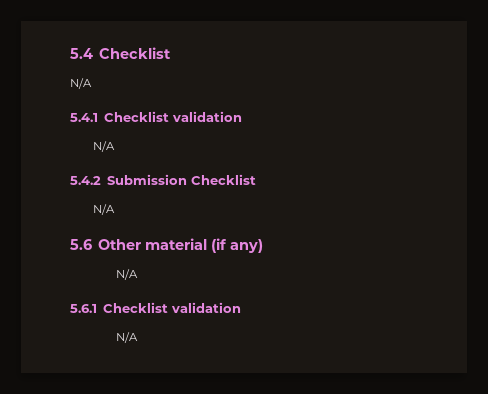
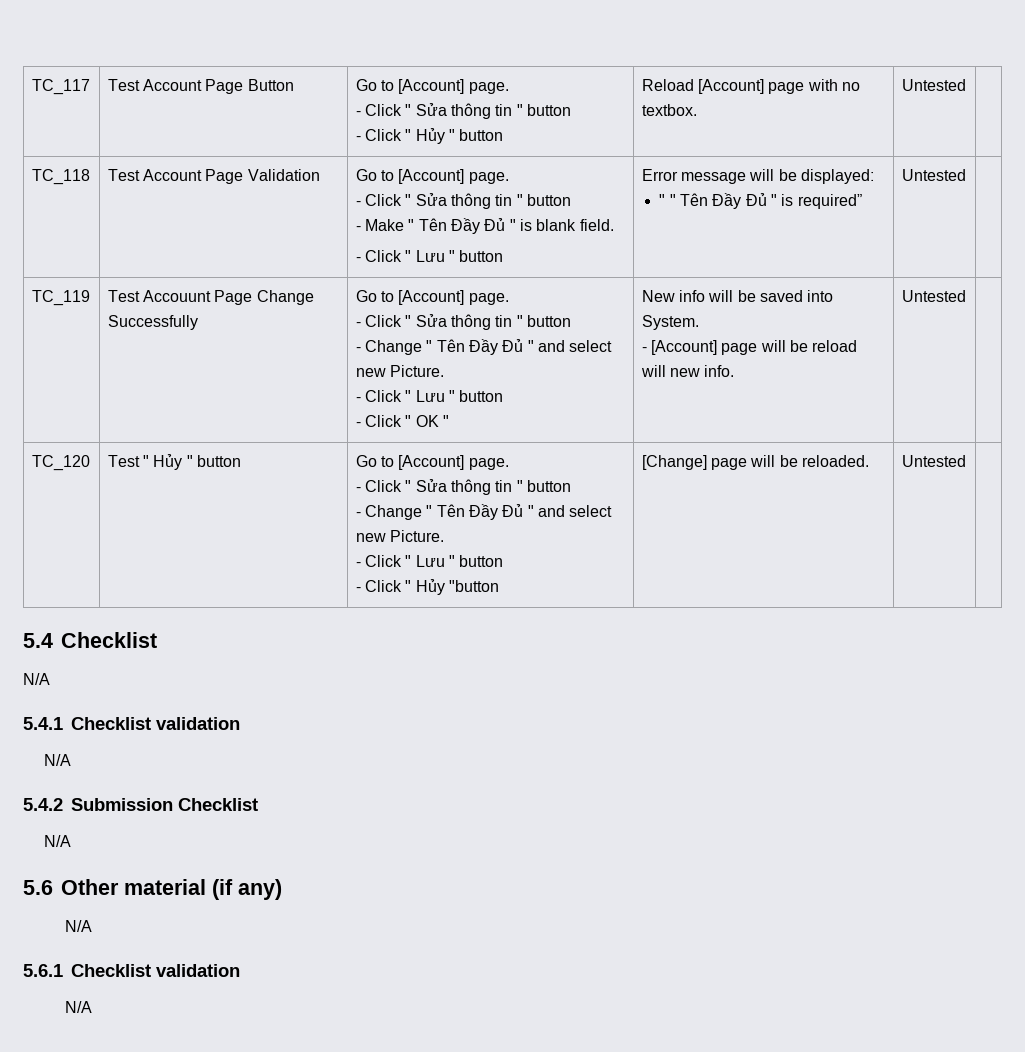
+ TC_117 | Test Account Page Button | Go to [Account] page.
+ - Click " Sửa thông tin " button
+ - Click " Hủy " button | Reload [Account] page with no textbox. | Untested |
+ TC_118 | Test Account Page Validation | Go to [Account] page.
+ - Click " Sửa thông tin " button
+ - Make " Tên Đầy Đủ " is blank field.
+ - Click " Lưu " button | Error message will be displayed:
+ " " Tên Đầy Đủ " is required” | Untested |
+ TC_119 | Test Accouunt Page Change Successfully | Go to [Account] page.
+ - Click " Sửa thông tin " button
+ - Change " Tên Đầy Đủ " and select new Picture.
+ - Click " Lưu " button
+ - Click " OK " | New info will be saved into System.
+ - [Account] page will be reload will new info. | Untested |
+ TC_120 | Test " Hủy " button | Go to [Account] page.
+ - Click " Sửa thông tin " button
+ - Change " Tên Đầy Đủ " and select new Picture.
+ - Click " Lưu " button
+ - Click " Hủy "button | [Change] page will be reloaded. | Untested

